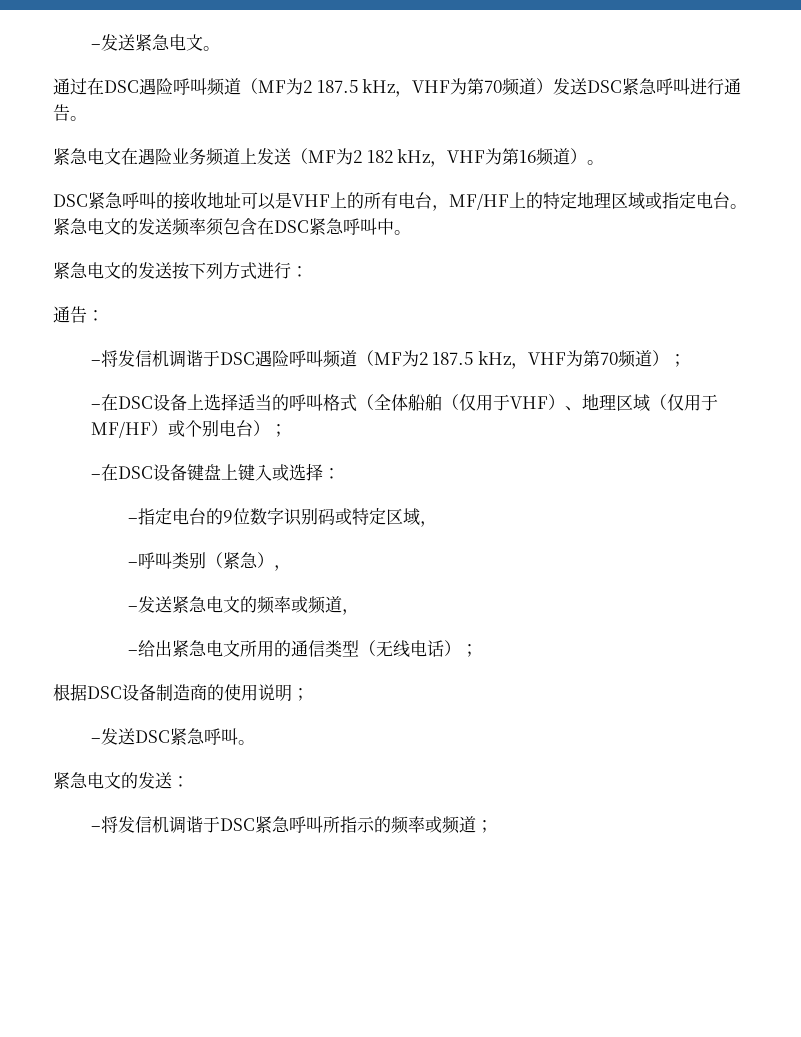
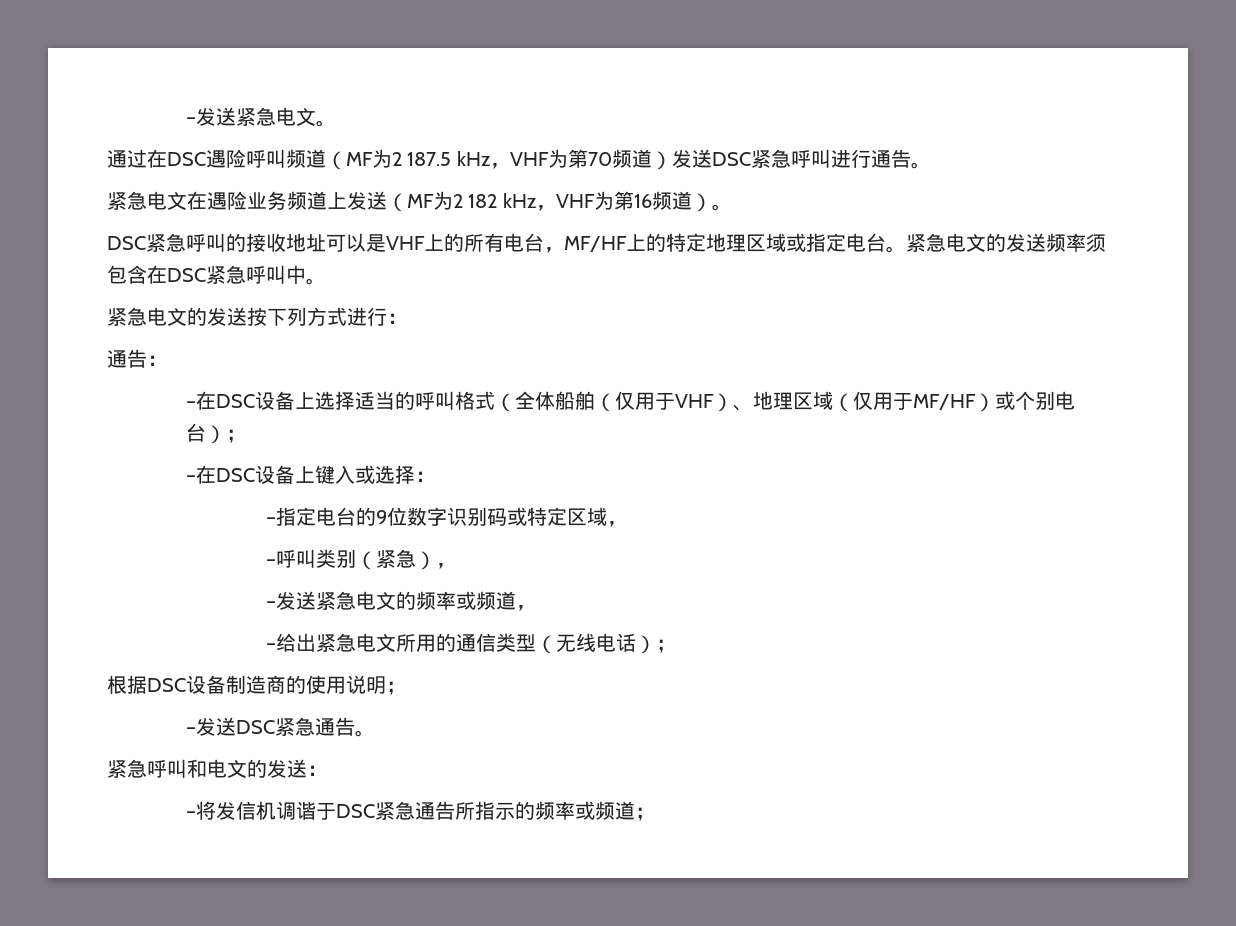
- –将发信机调谐于DSC遇险呼叫频道（MF为2 187.5 kHz，VHF为第70频道）；
- –在DSC设备键盘上键入或选择：
+ –在DSC设备上键入或选择：
- –发送DSC紧急呼叫。
- 紧急电文的发送：
+ –发送DSC紧急通告。
+ 紧急呼叫和电文的发送：
- –将发信机调谐于DSC紧急呼叫所指示的频率或频道；
+ –将发信机调谐于DSC紧急通告所指示的频率或频道；

